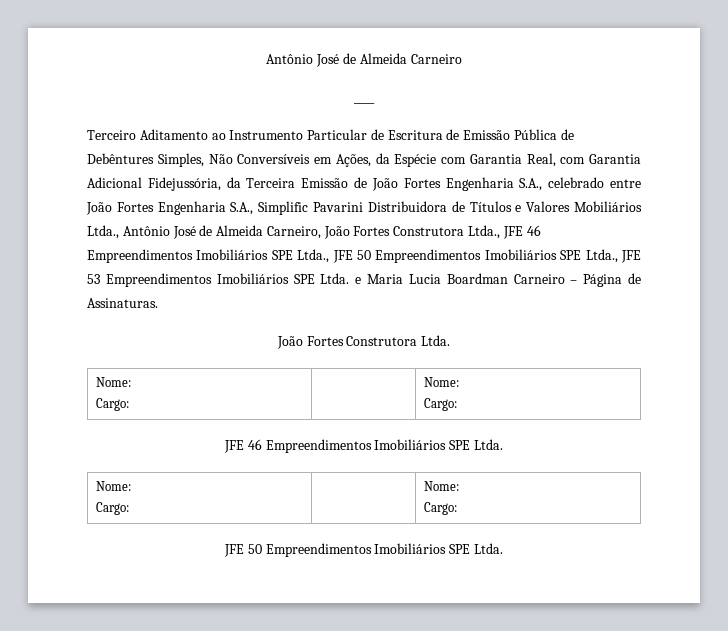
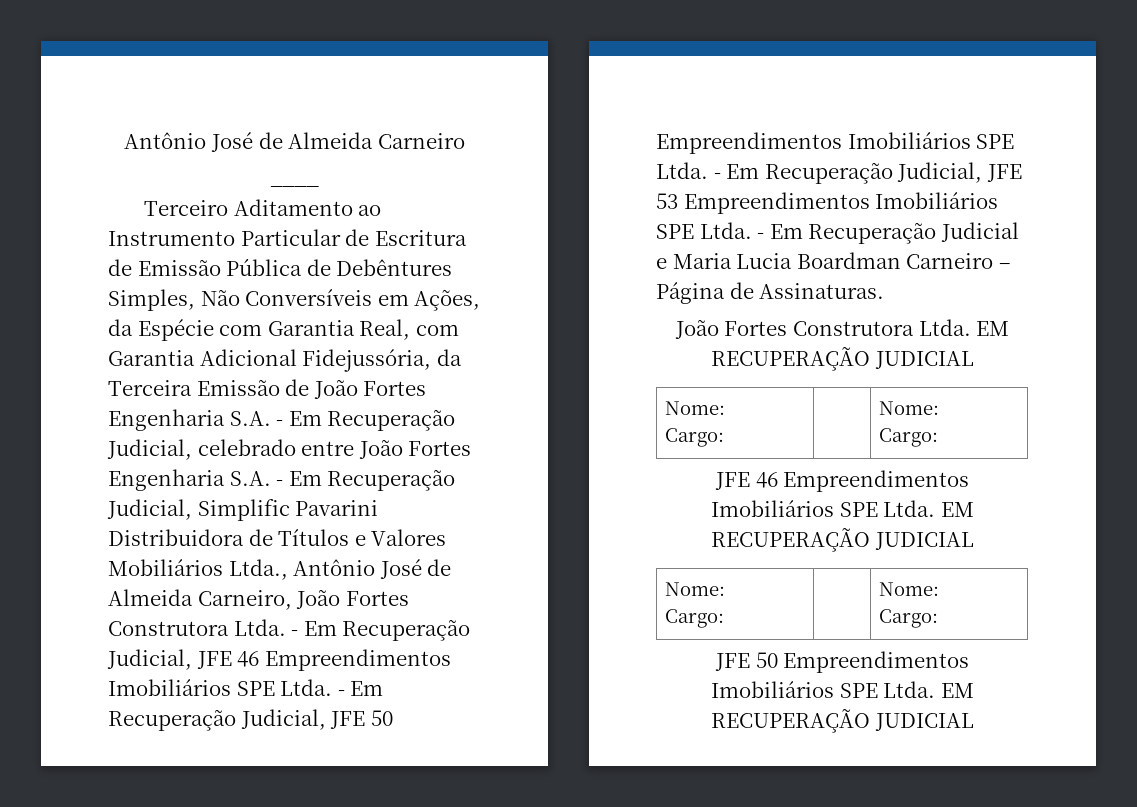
- Terceiro Aditamento ao Instrumento Particular de Escritura de Emissão Pública de Debêntures Simples, Não Conversíveis em Ações, da Espécie com Garantia Real, com Garantia Adicional Fidejussória, da Terceira Emissão de João Fortes Engenharia S.A., celebrado entre João Fortes Engenharia S.A., Simplific Pavarini Distribuidora de Títulos e Valores Mobiliários Ltda., Antônio José de Almeida Carneiro, João Fortes Construtora Ltda., JFE 46 Empreendimentos Imobiliários SPE Ltda., JFE 50 Empreendimentos Imobiliários SPE Ltda., JFE 53 Empreendimentos Imobiliários SPE Ltda. e Maria Lucia Boardman Carneiro – Página de Assinaturas.
+ Terceiro Aditamento ao Instrumento Particular de Escritura de Emissão Pública de Debêntures Simples, Não Conversíveis em Ações, da Espécie com Garantia Real, com Garantia Adicional Fidejussória, da Terceira Emissão de João Fortes Engenharia S.A. - Em Recuperação Judicial, celebrado entre João Fortes Engenharia S.A. - Em Recuperação Judicial, Simplific Pavarini Distribuidora de Títulos e Valores Mobiliários Ltda., Antônio José de Almeida Carneiro, João Fortes Construtora Ltda. - Em Recuperação Judicial, JFE 46 Empreendimentos Imobiliários SPE Ltda. - Em Recuperação Judicial, JFE 50 Empreendimentos Imobiliários SPE Ltda. - Em Recuperação Judicial, JFE 53 Empreendimentos Imobiliários SPE Ltda. - Em Recuperação Judicial e Maria Lucia Boardman Carneiro – Página de Assinaturas.
- João Fortes Construtora Ltda.
+ João Fortes Construtora Ltda. EM RECUPERAÇÃO JUDICIAL
- JFE 46 Empreendimentos Imobiliários SPE Ltda.
+ JFE 46 Empreendimentos Imobiliários SPE Ltda. EM RECUPERAÇÃO JUDICIAL
- JFE 50 Empreendimentos Imobiliários SPE Ltda.
+ JFE 50 Empreendimentos Imobiliários SPE Ltda. EM RECUPERAÇÃO JUDICIAL

